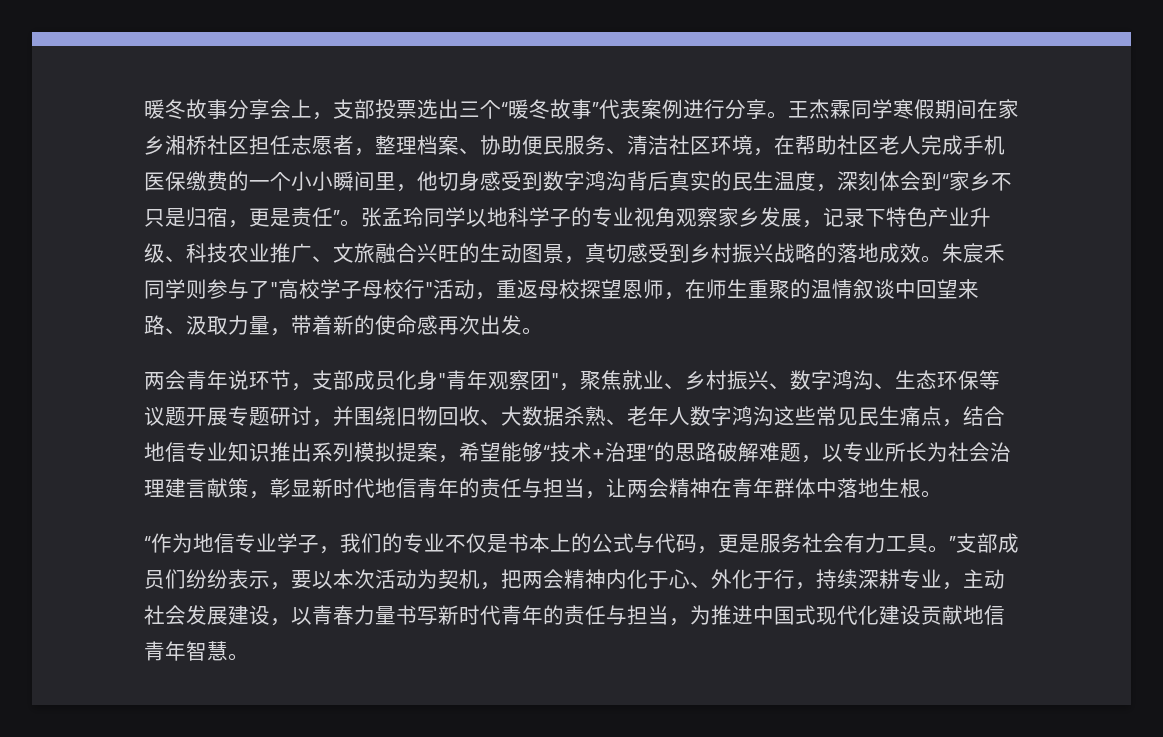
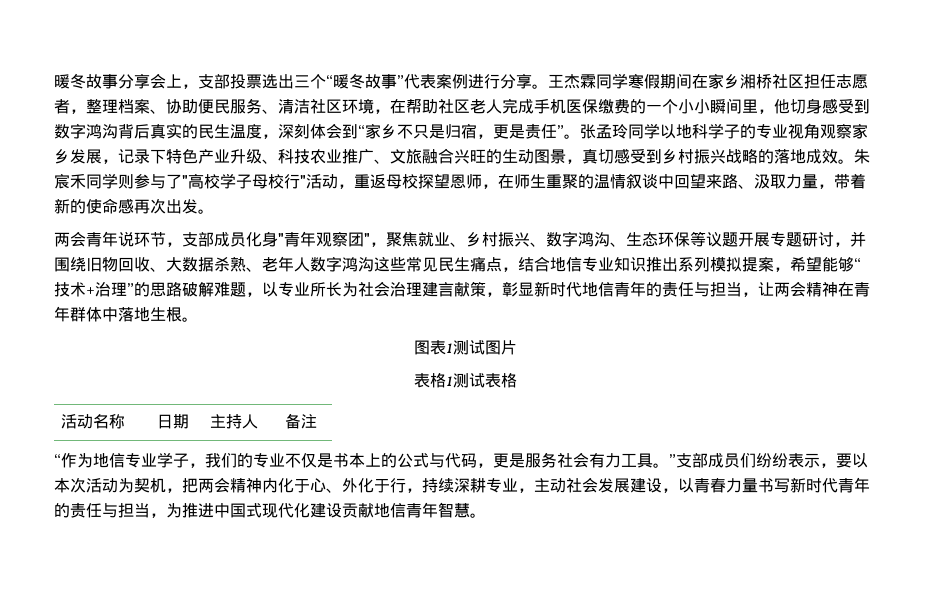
+ 图表1测试图片
+ 表格1测试表格
+ 活动名称 | 日期 | 主持人 | 备注

